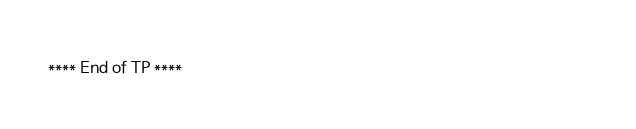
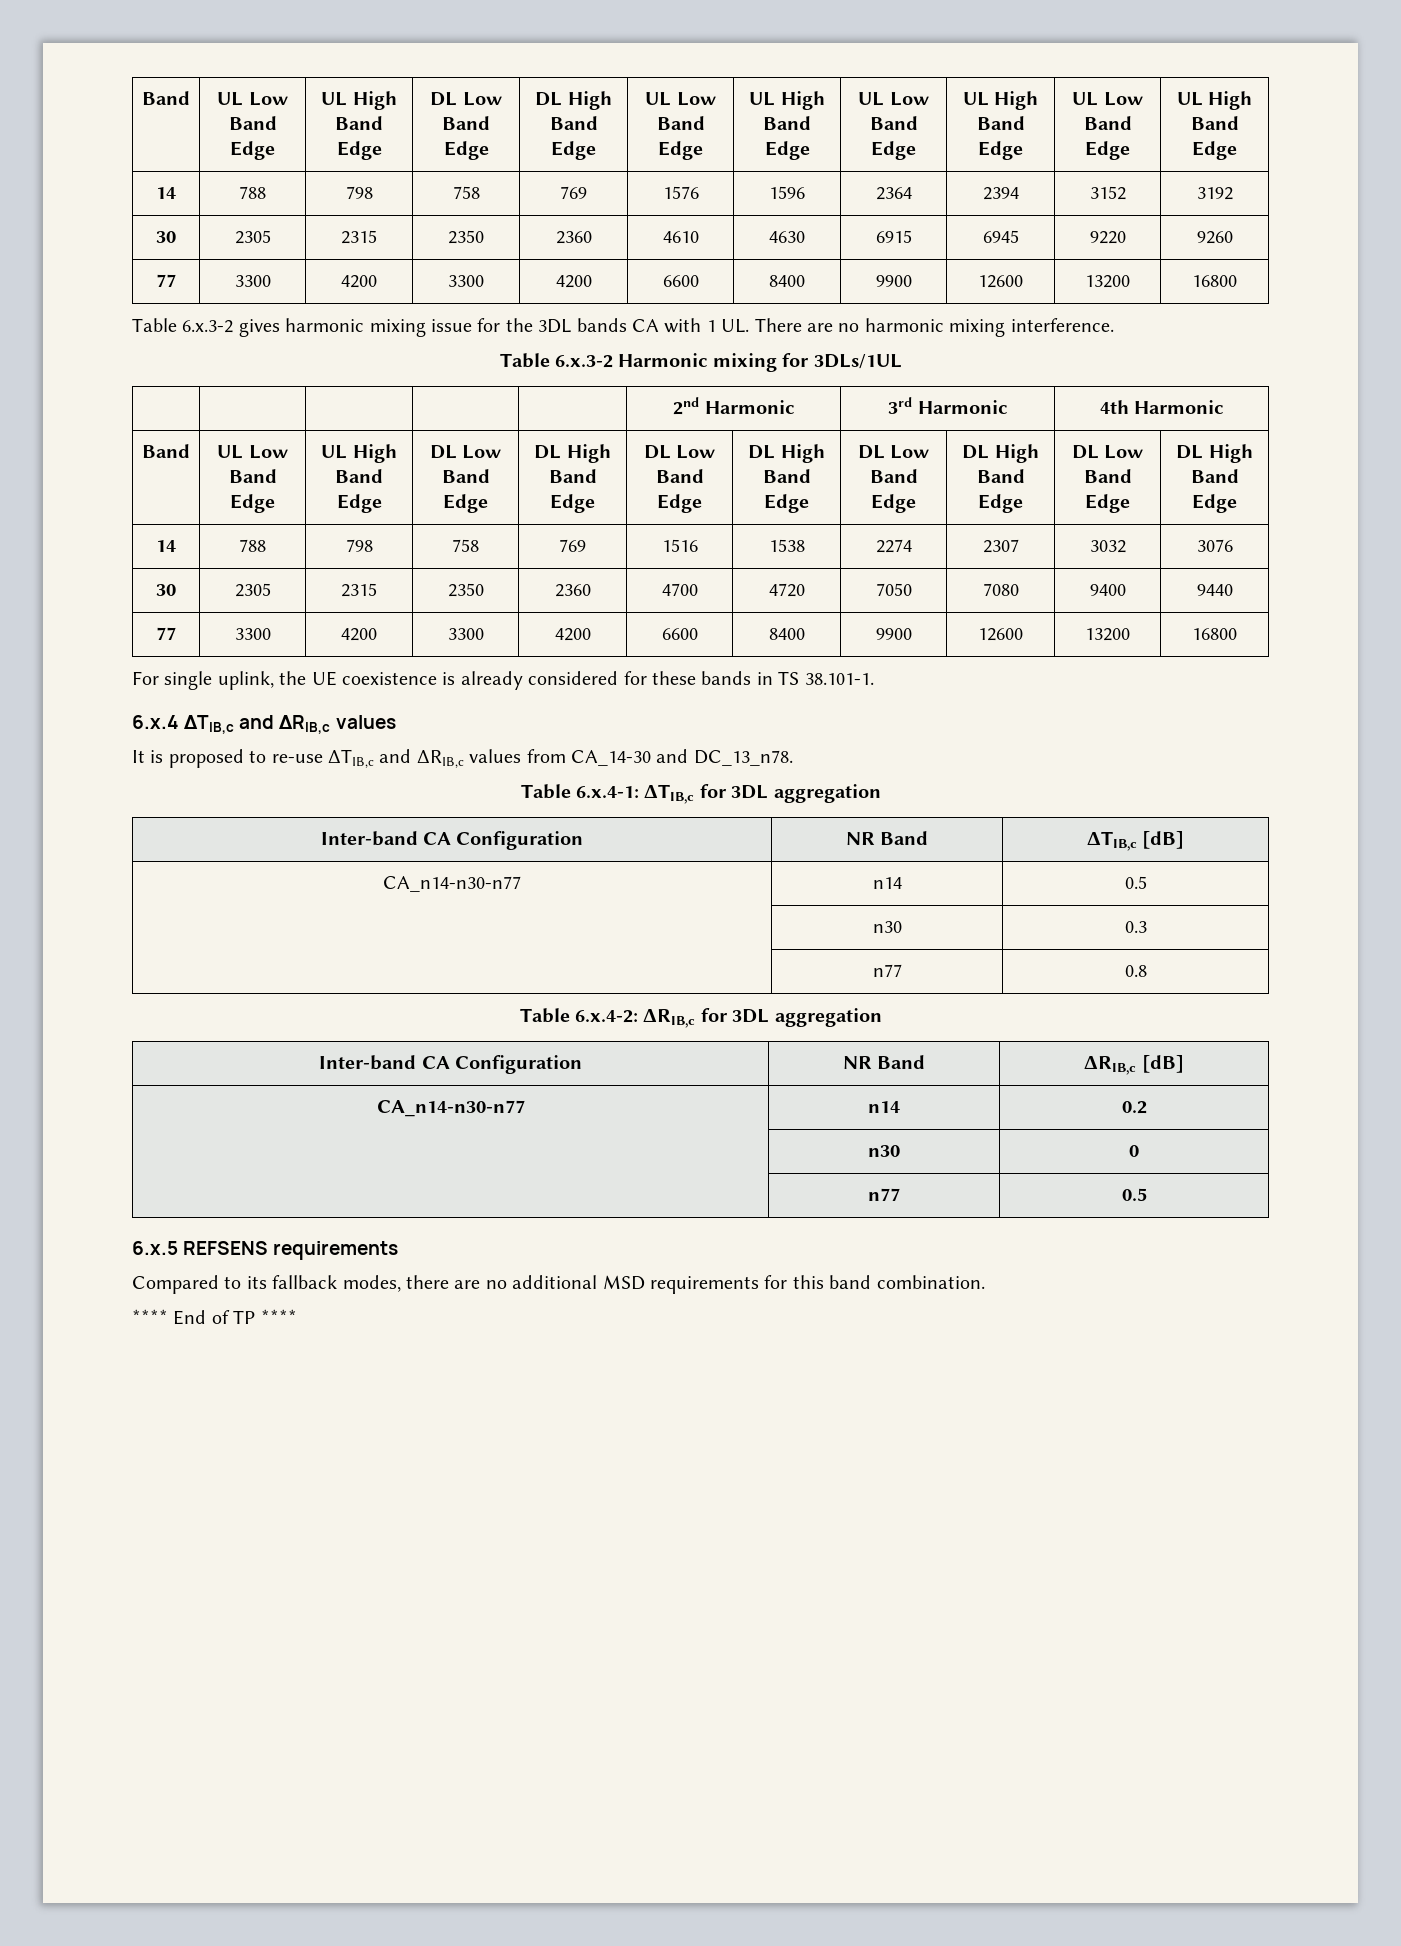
+ Band | UL Low Band Edge | UL High Band Edge | DL Low Band Edge | DL High Band Edge | UL Low Band Edge | UL High Band Edge | UL Low Band Edge | UL High Band Edge | UL Low Band Edge | UL High Band Edge
+ 14 | 788 | 798 | 758 | 769 | 1576 | 1596 | 2364 | 2394 | 3152 | 3192
+ 30 | 2305 | 2315 | 2350 | 2360 | 4610 | 4630 | 6915 | 6945 | 9220 | 9260
+ 77 | 3300 | 4200 | 3300 | 4200 | 6600 | 8400 | 9900 | 12600 | 13200 | 16800
+ Table 6.x.3-2 gives harmonic mixing issue for the 3DL bands CA with 1 UL. There are no harmonic mixing interference.
+ Table 6.x.3-2 Harmonic mixing for 3DLs/1UL
+ | | | | | 2nd Harmonic | 3rd Harmonic | 4th Harmonic
+ Band | UL Low Band Edge | UL High Band Edge | DL Low Band Edge | DL High Band Edge | DL Low Band Edge | DL High Band Edge | DL Low Band Edge | DL High Band Edge | DL Low Band Edge | DL High Band Edge
+ 14 | 788 | 798 | 758 | 769 | 1516 | 1538 | 2274 | 2307 | 3032 | 3076
+ 30 | 2305 | 2315 | 2350 | 2360 | 4700 | 4720 | 7050 | 7080 | 9400 | 9440
+ 77 | 3300 | 4200 | 3300 | 4200 | 6600 | 8400 | 9900 | 12600 | 13200 | 16800
+ For single uplink, the UE coexistence is already considered for these bands in TS 38.101-1.
+ 6.x.4 ∆TIB,c and ∆RIB,c values
+ It is proposed to re-use ΔTIB,c and ΔRIB,c values from CA_14-30 and DC_13_n78.
+ Table 6.x.4-1: ΔTIB,c for 3DL aggregation
+ Inter-band CA Configuration | NR Band | ΔTIB,c [dB]
+ CA_n14-n30-n77 | n14 | 0.5
+ | n30 | 0.3
+ | n77 | 0.8
+ Table 6.x.4-2: ΔRIB,c for 3DL aggregation
+ Inter-band CA Configuration | NR Band | ΔRIB,c [dB]
+ CA_n14-n30-n77 | n14 | 0.2
+ | n30 | 0
+ | n77 | 0.5
+ 6.x.5 REFSENS requirements
+ Compared to its fallback modes, there are no additional MSD requirements for this band combination.

